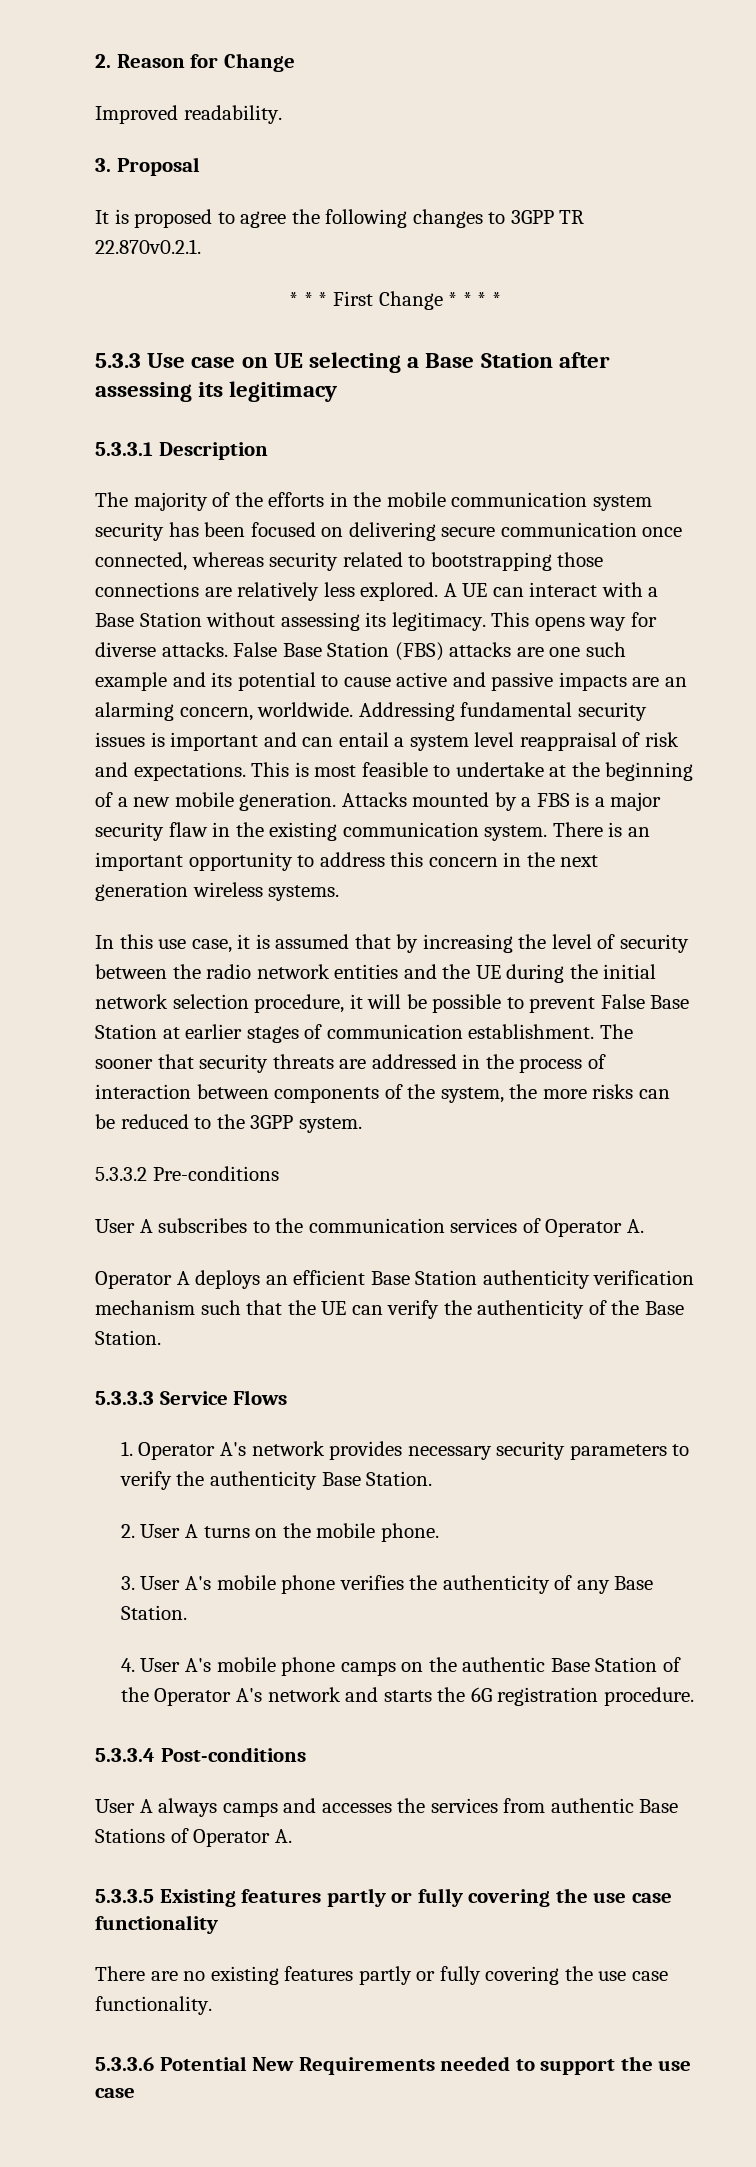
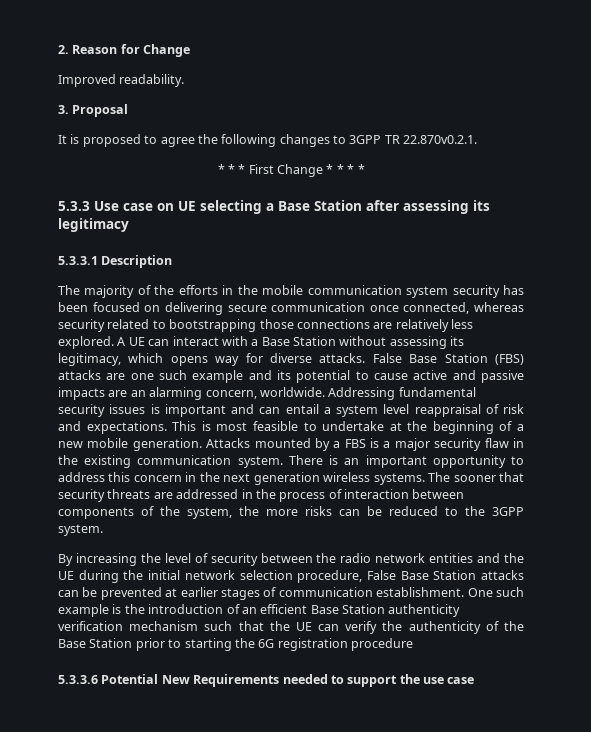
- A UE can interact with a Base Station without assessing its legitimacy. This opens way for diverse attacks.
+ A UE can interact with a Base Station without assessing its legitimacy, which opens way for diverse attacks.
- There is an important opportunity to address this concern in the next generation wireless systems.
- In this use case, it is assumed that by increasing the level of security between the radio network entities and the UE during the initial network selection procedure, it will be possible to prevent False Base Station at earlier stages of communication establishment. The sooner that security threats are addressed in the process of interaction between components of the system, the more risks can be reduced to the 3GPP system.
+ There is an important opportunity to address this concern in the next generation wireless systems. The sooner that security threats are addressed in the process of interaction between components of the system, the more risks can be reduced to the 3GPP system.
- 5.3.3.2 Pre-conditions
- User A subscribes to the communication services of Operator A.
- Operator A deploys an efficient Base Station authenticity verification mechanism such that the UE can verify the authenticity of the Base Station.
- 5.3.3.3 Service Flows
- 1. Operator A's network provides necessary security parameters to verify the authenticity Base Station.
- 2. User A turns on the mobile phone.
- 3. User A's mobile phone verifies the authenticity of any Base Station.
- 4. User A's mobile phone camps on the authentic Base Station of the Operator A's network and starts the 6G registration procedure.
- 5.3.3.4 Post-conditions
- User A always camps and accesses the services from authentic Base Stations of Operator A.
- 5.3.3.5 Existing features partly or fully covering the use case functionality
- There are no existing features partly or fully covering the use case functionality.
+ By increasing the level of security between the radio network entities and the UE during the initial network selection procedure, False Base Station attacks can be prevented at earlier stages of communication establishment. One such example is the introduction of an efficient Base Station authenticity verification mechanism such that the UE can verify the authenticity of the Base Station prior to starting the 6G registration procedure

